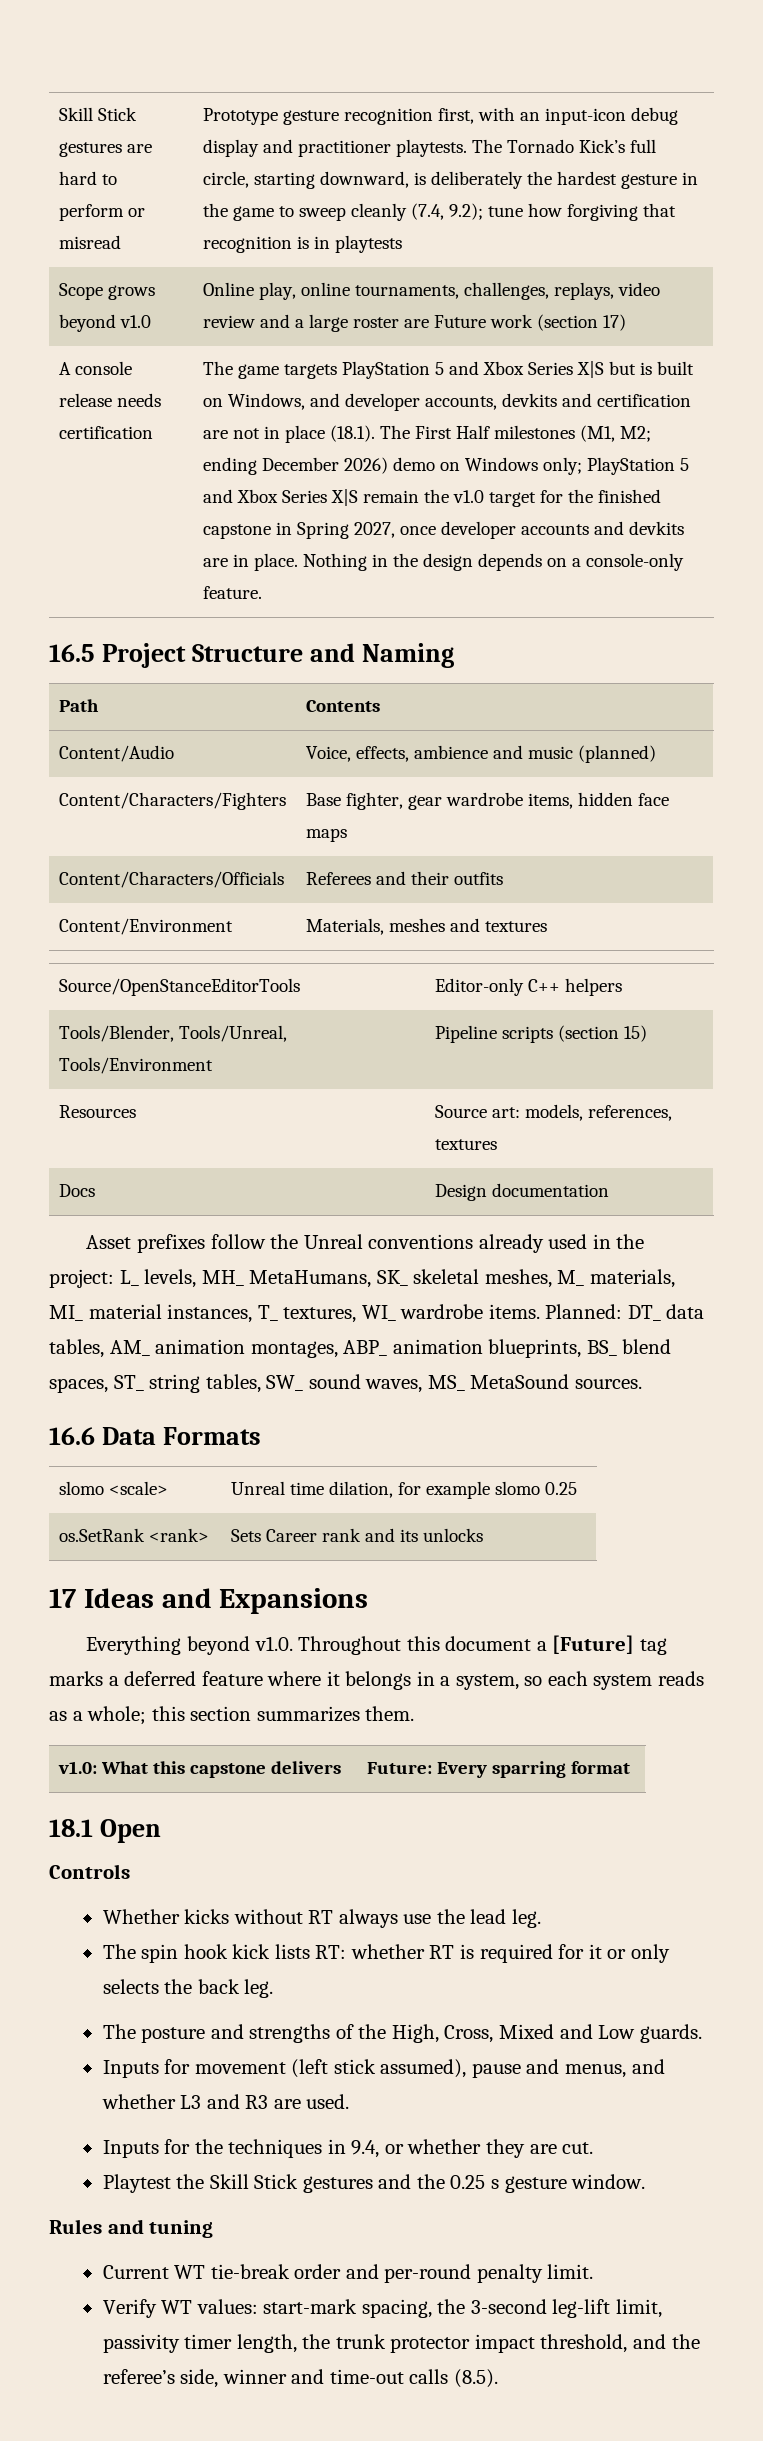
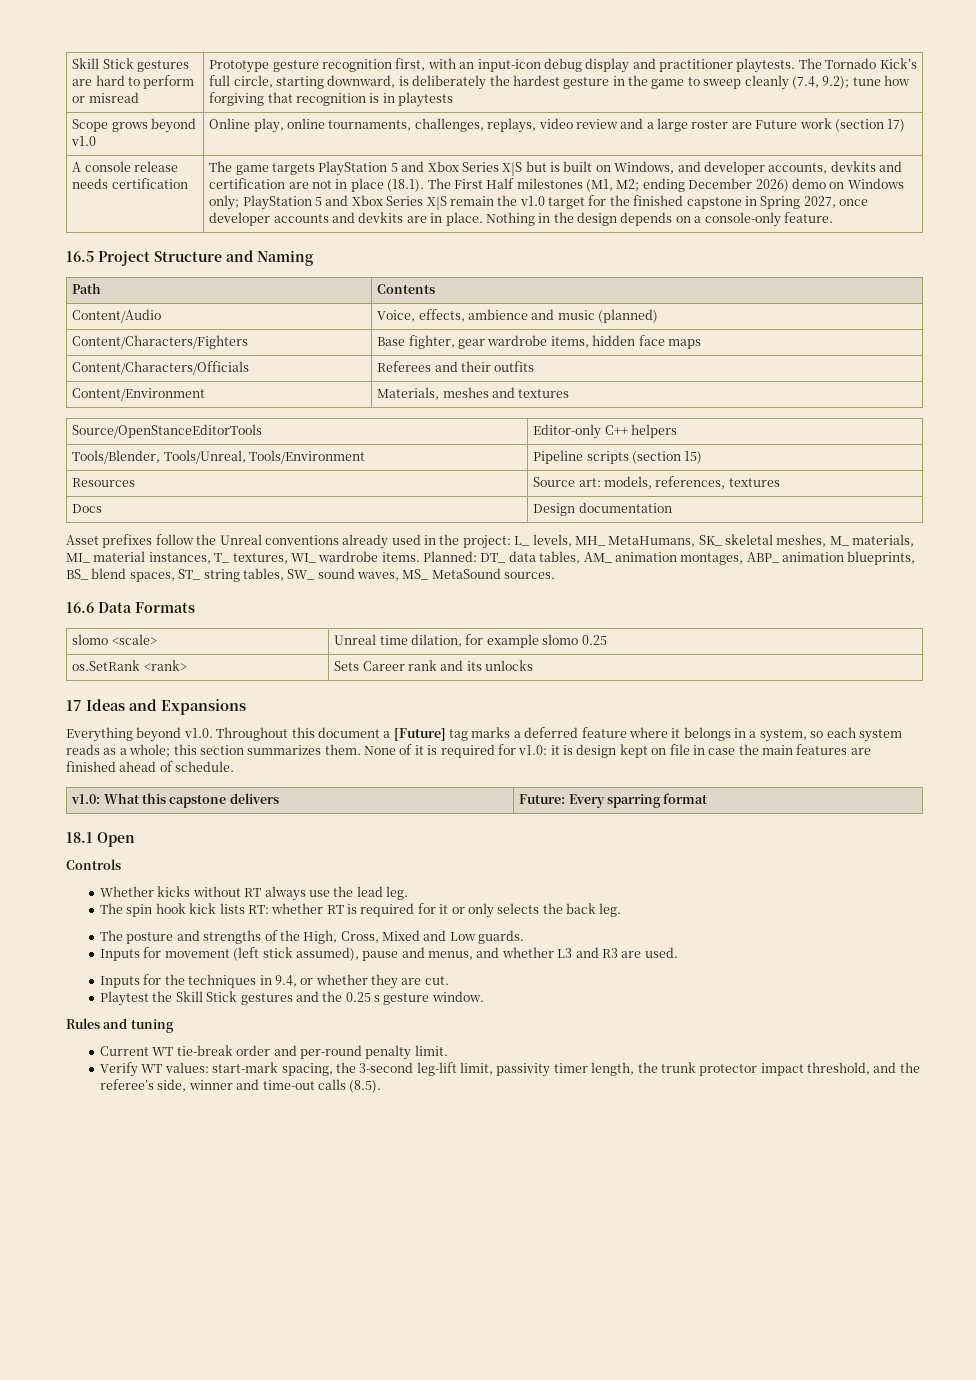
+ None of it is required for v1.0: it is design kept on file in case the main features are finished ahead of schedule.

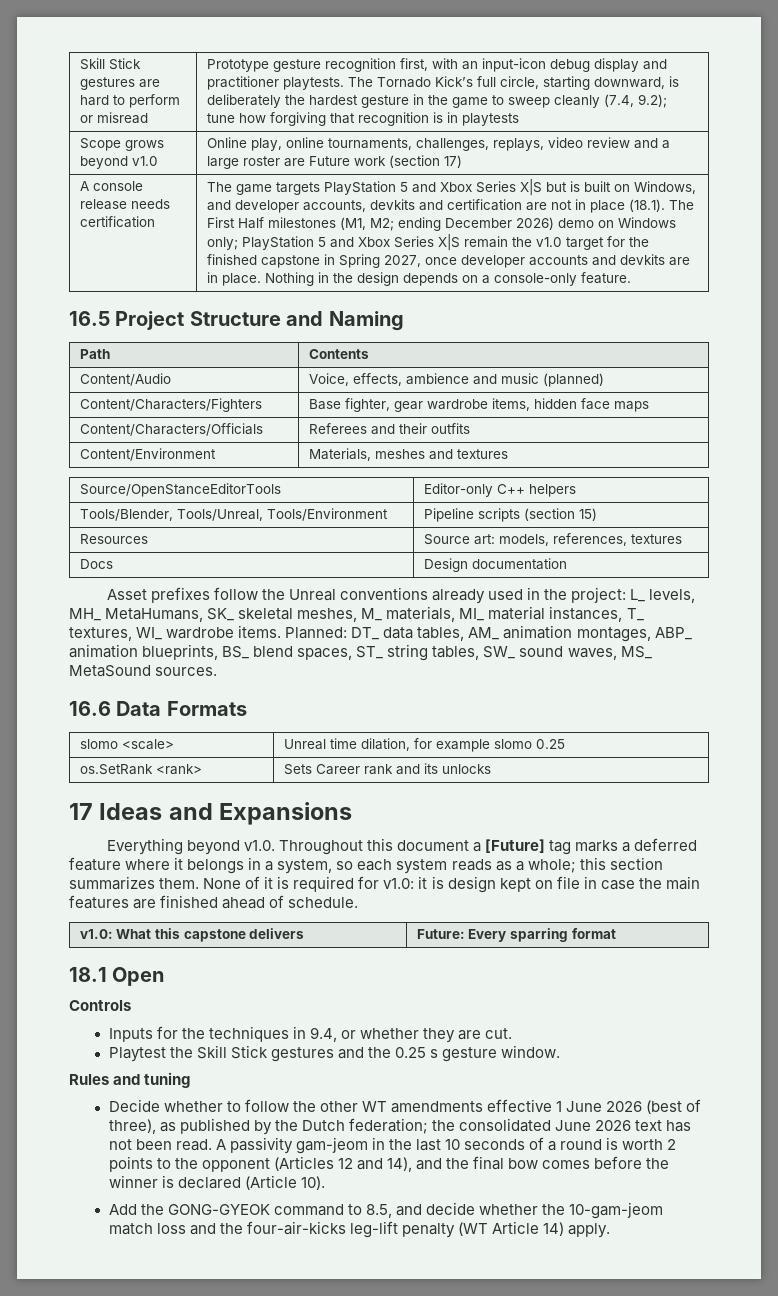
- Whether kicks without RT always use the lead leg.
- The spin hook kick lists RT: whether RT is required for it or only selects the back leg.
- The posture and strengths of the High, Cross, Mixed and Low guards.
- Inputs for movement (left stick assumed), pause and menus, and whether L3 and R3 are used.
- Current WT tie-break order and per-round penalty limit.
- Verify WT values: start-mark spacing, the 3-second leg-lift limit, passivity timer length, the trunk protector impact threshold, and the referee’s side, winner and time-out calls (8.5).
+ Decide whether to follow the other WT amendments effective 1 June 2026 (best of three), as published by the Dutch federation; the consolidated June 2026 text has not been read. A passivity gam-jeom in the last 10 seconds of a round is worth 2 points to the opponent (Articles 12 and 14), and the final bow comes before the winner is declared (Article 10).
+ Add the GONG-GYEOK command to 8.5, and decide whether the 10-gam-jeom match loss and the four-air-kicks leg-lift penalty (WT Article 14) apply.

